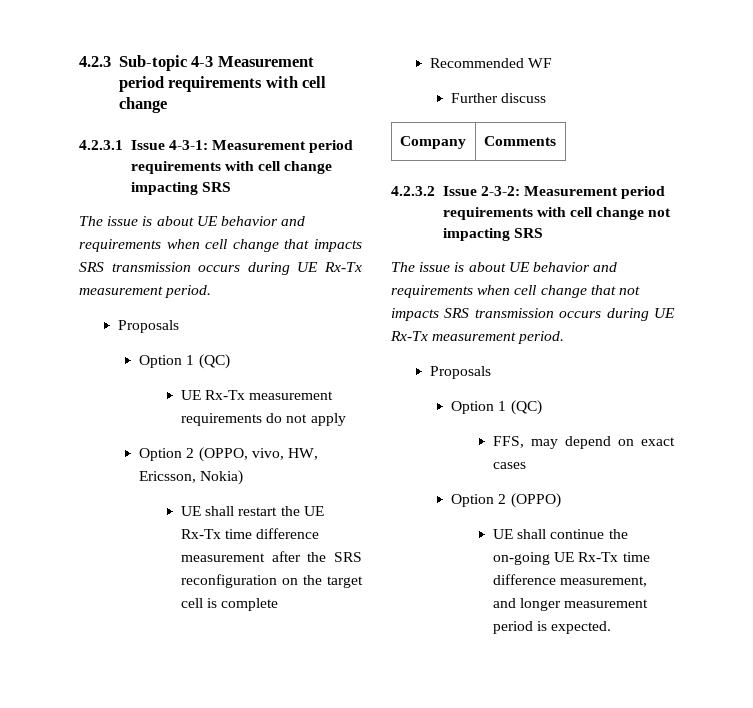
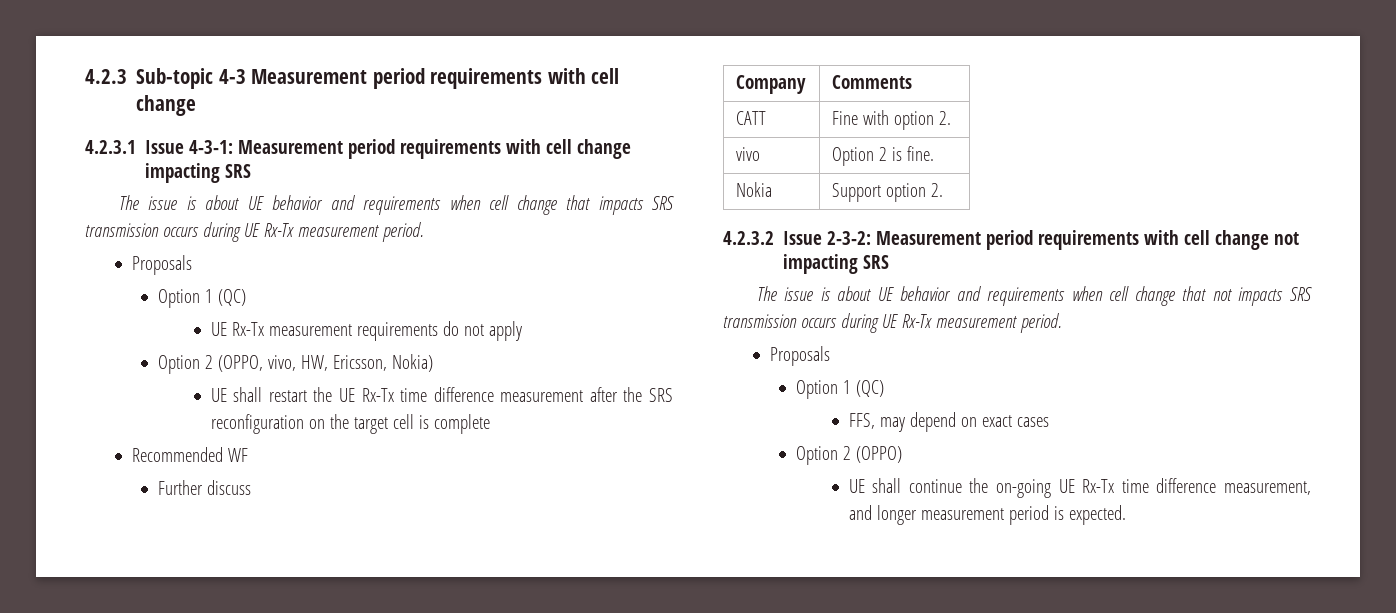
+ CATT | Fine with option 2.
+ vivo | Option 2 is fine.
+ Nokia | Support option 2.

